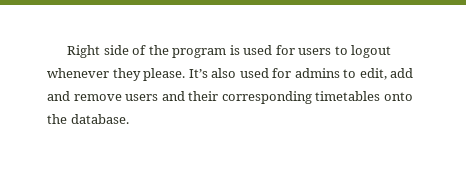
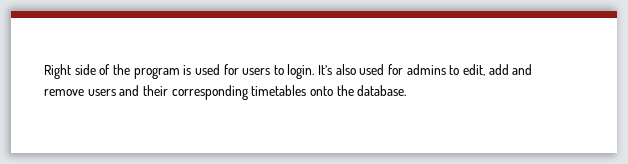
- Right side of the program is used for users to logout whenever they please.
+ Right side of the program is used for users to login.

